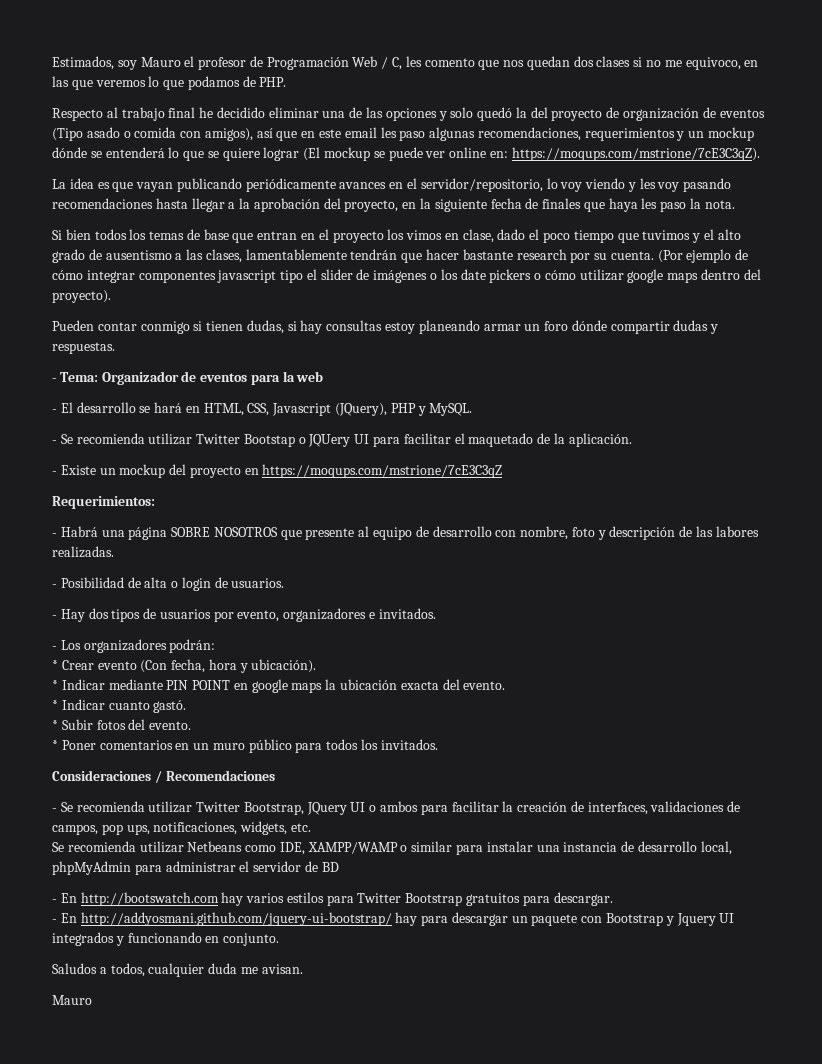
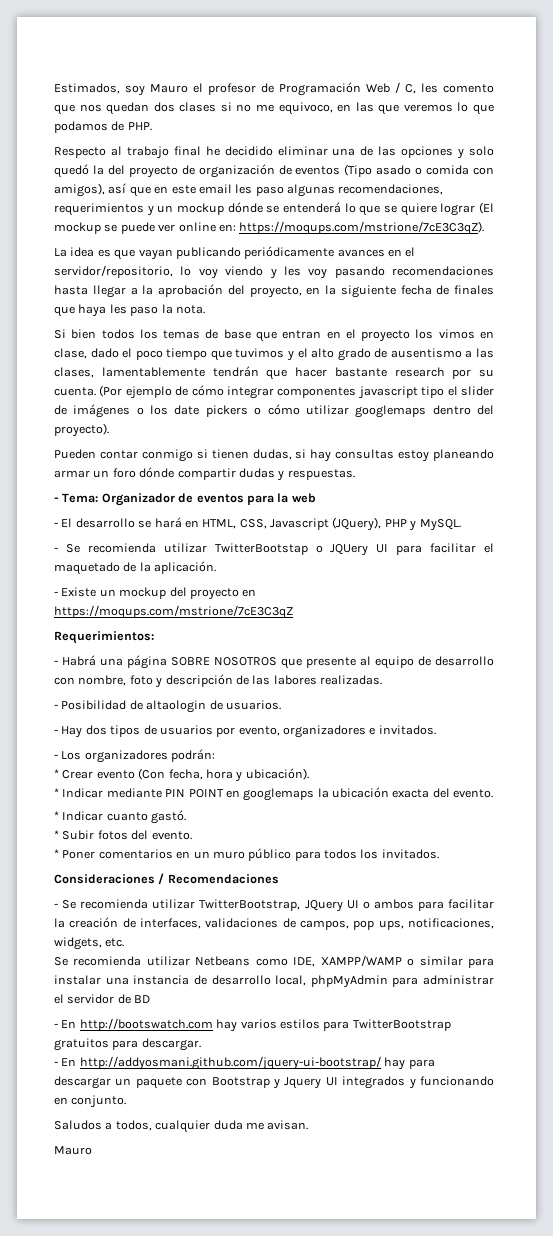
- (Por ejemplo de cómo integrar componentes javascript tipo el slider de imágenes o los date pickers o cómo utilizar google maps dentro del proyecto).
+ (Por ejemplo de cómo integrar componentes javascript tipo el slider de imágenes o los date pickers o cómo utilizar googlemaps dentro del proyecto).
- - Se recomienda utilizar Twitter Bootstap o JQUery UI para facilitar el maquetado de la aplicación.
+ - Se recomienda utilizar TwitterBootstap o JQUery UI para facilitar el maquetado de la aplicación.
- - Posibilidad de alta o login de usuarios.
+ - Posibilidad de altaologin de usuarios.
- * Indicar mediante PIN POINT en google maps la ubicación exacta del evento.
+ * Indicar mediante PIN POINT en googlemaps la ubicación exacta del evento.
- - Se recomienda utilizar Twitter Bootstrap, JQuery UI o ambos para facilitar la creación de interfaces, validaciones de campos, pop ups, notificaciones, widgets, etc.
+ - Se recomienda utilizar TwitterBootstrap, JQuery UI o ambos para facilitar la creación de interfaces, validaciones de campos, pop ups, notificaciones, widgets, etc.
- - En http://bootswatch.com hay varios estilos para Twitter Bootstrap gratuitos para descargar.
+ - En http://bootswatch.com hay varios estilos para TwitterBootstrap gratuitos para descargar.

